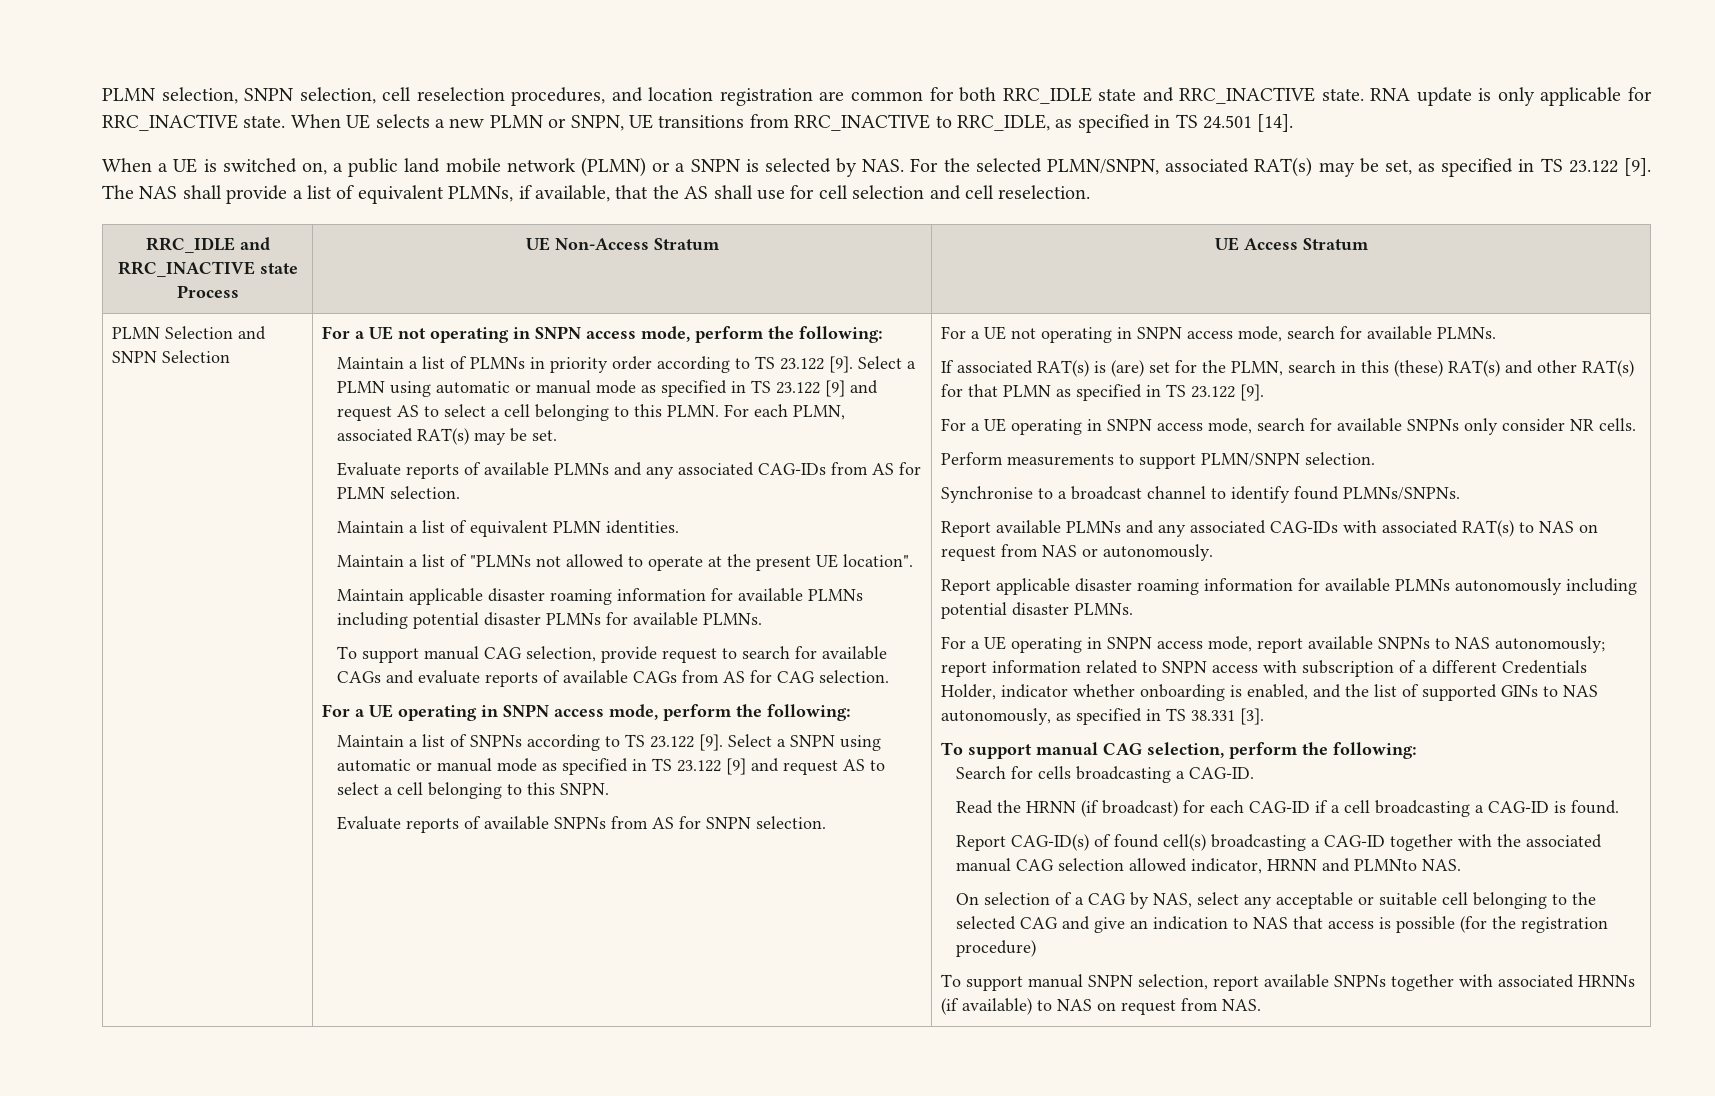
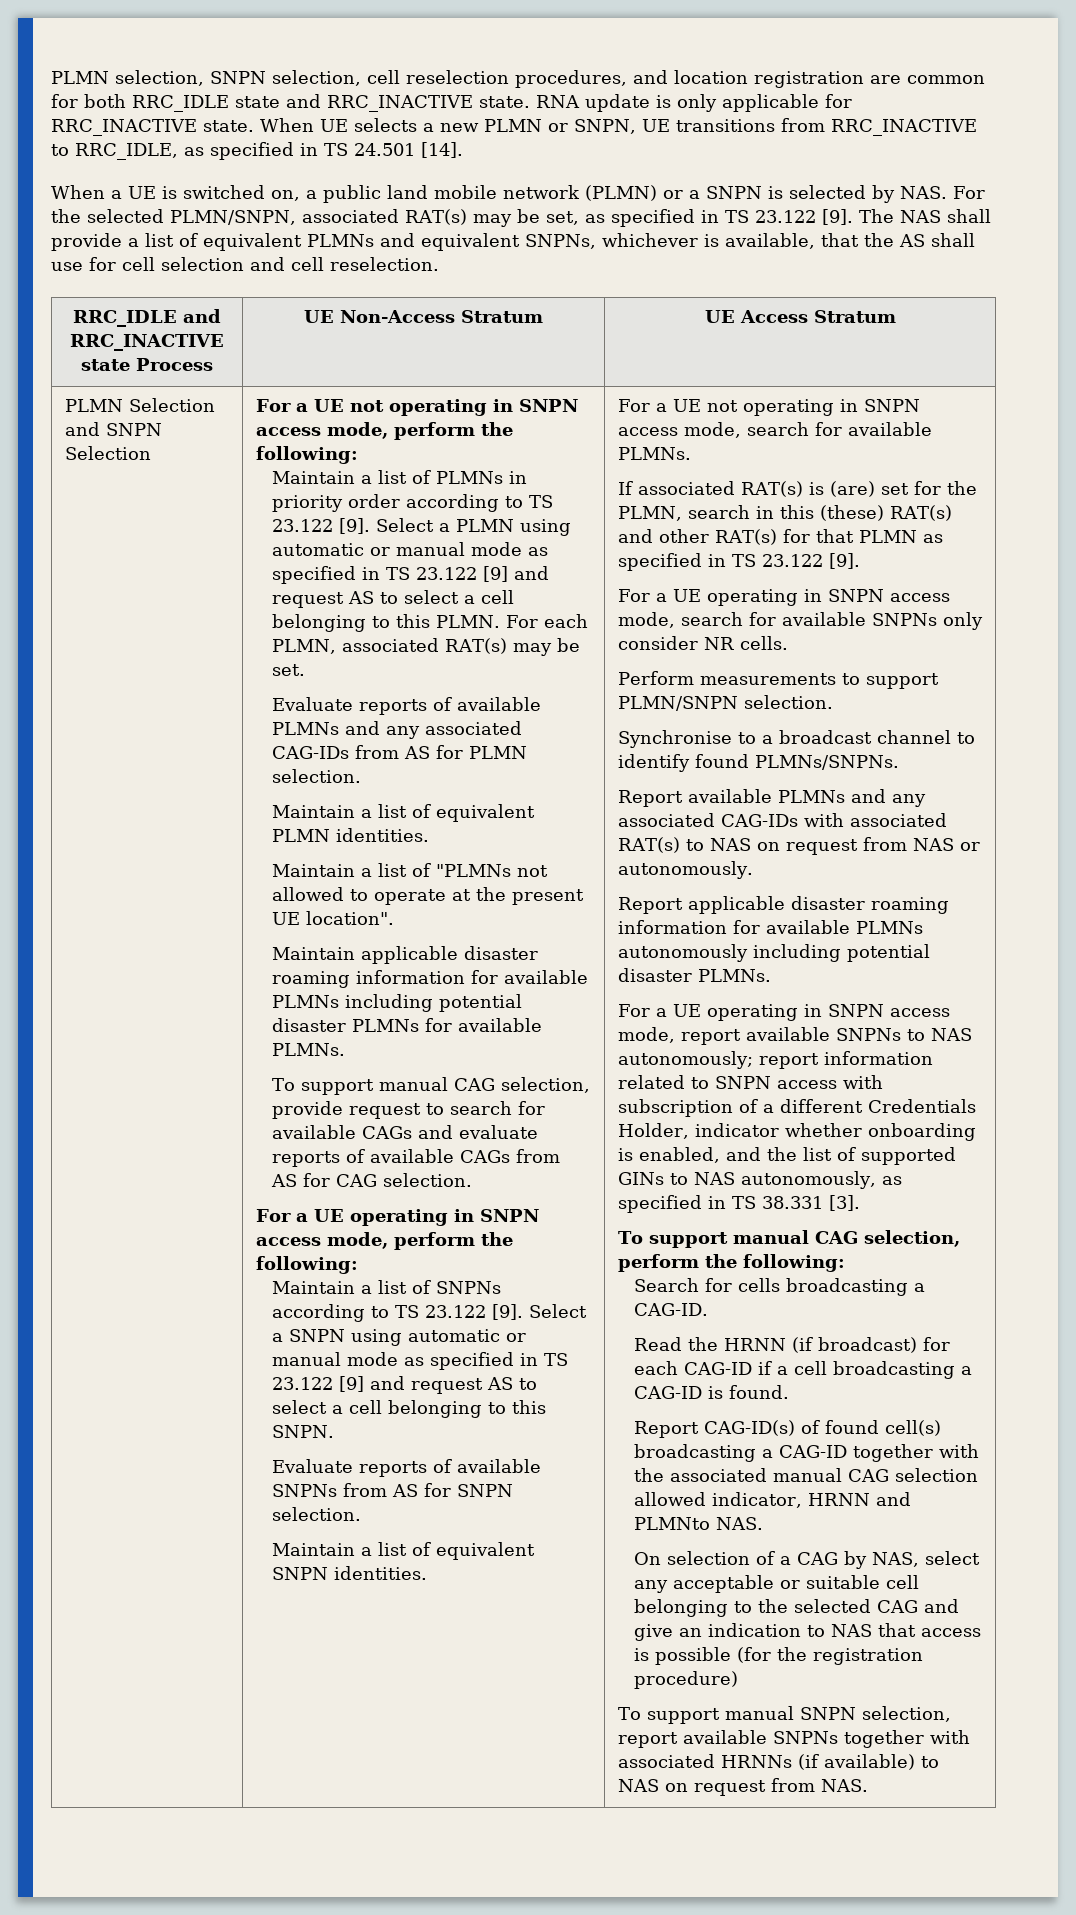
- The NAS shall provide a list of equivalent PLMNs, if available, that the AS shall use for cell selection and cell reselection.
+ The NAS shall provide a list of equivalent PLMNs and equivalent SNPNs, whichever is available, that the AS shall use for cell selection and cell reselection.
+ Maintain a list of equivalent SNPN identities.

